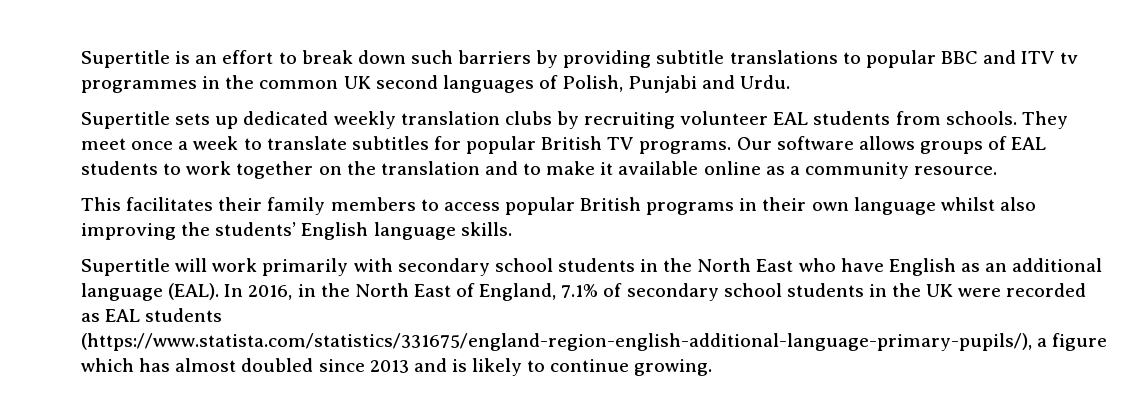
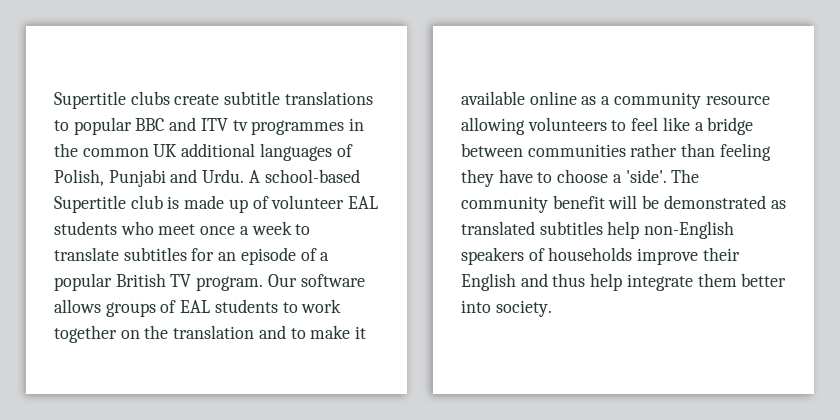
- Supertitle is an effort to break down such barriers by providing subtitle translations to popular BBC and ITV tv programmes in the common UK second languages of Polish, Punjabi and Urdu.
- Supertitle sets up dedicated weekly translation clubs by recruiting volunteer EAL students from schools. They meet once a week to translate subtitles for popular British TV programs.
+ Supertitle clubs create subtitle translations to popular BBC and ITV tv programmes in the common UK additional languages of Polish, Punjabi and Urdu. A school-based Supertitle club is made up of volunteer EAL students who meet once a week to translate subtitles for an episode of a popular British TV program.
- Our software allows groups of EAL students to work together on the translation and to make it available online as a community resource.
- This facilitates their family members to access popular British programs in their own language whilst also improving the students’ English language skills.
- Supertitle will work primarily with secondary school students in the North East who have English as an additional language (EAL). In 2016, in the North East of England, 7.1% of secondary school students in the UK were recorded as EAL students (https://www.statista.com/statistics/331675/england-region-english-additional-language-primary-pupils/), a figure which has almost doubled since 2013 and is likely to continue growing.
+ Our software allows groups of EAL students to work together on the translation and to make it available online as a community resource allowing volunteers to feel like a bridge between communities rather than feeling they have to choose a 'side'. The community benefit will be demonstrated as translated subtitles help non-English speakers of households improve their English and thus help integrate them better into society.

